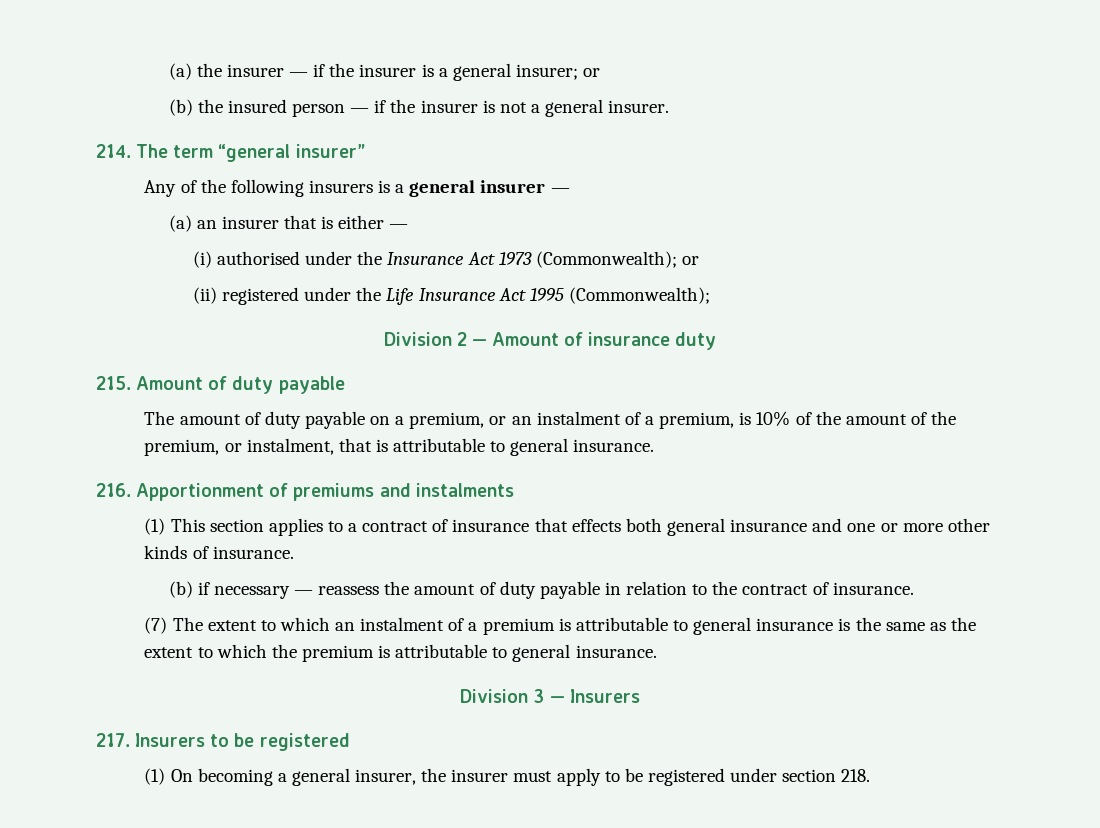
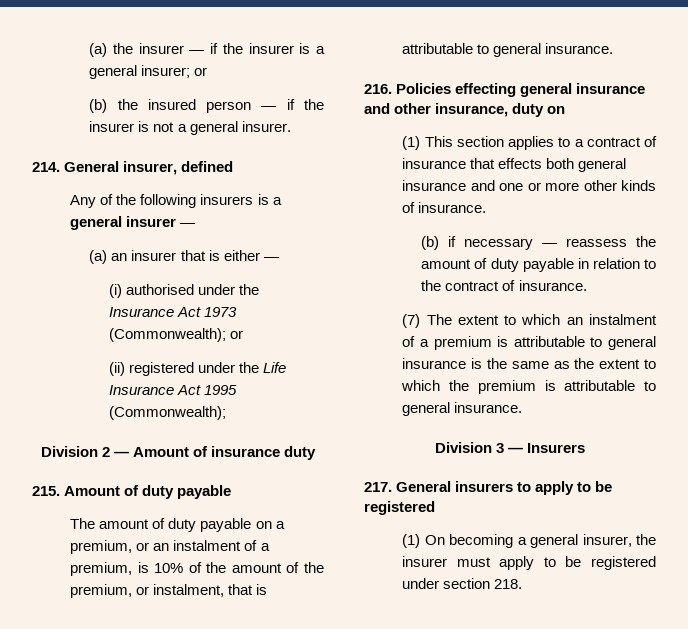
- 214. The term “general insurer”
+ 214. General insurer, defined
- 216. Apportionment of premiums and instalments
+ 216. Policies effecting general insurance and other insurance, duty on
- 217. Insurers to be registered
+ 217. General insurers to apply to be registered

